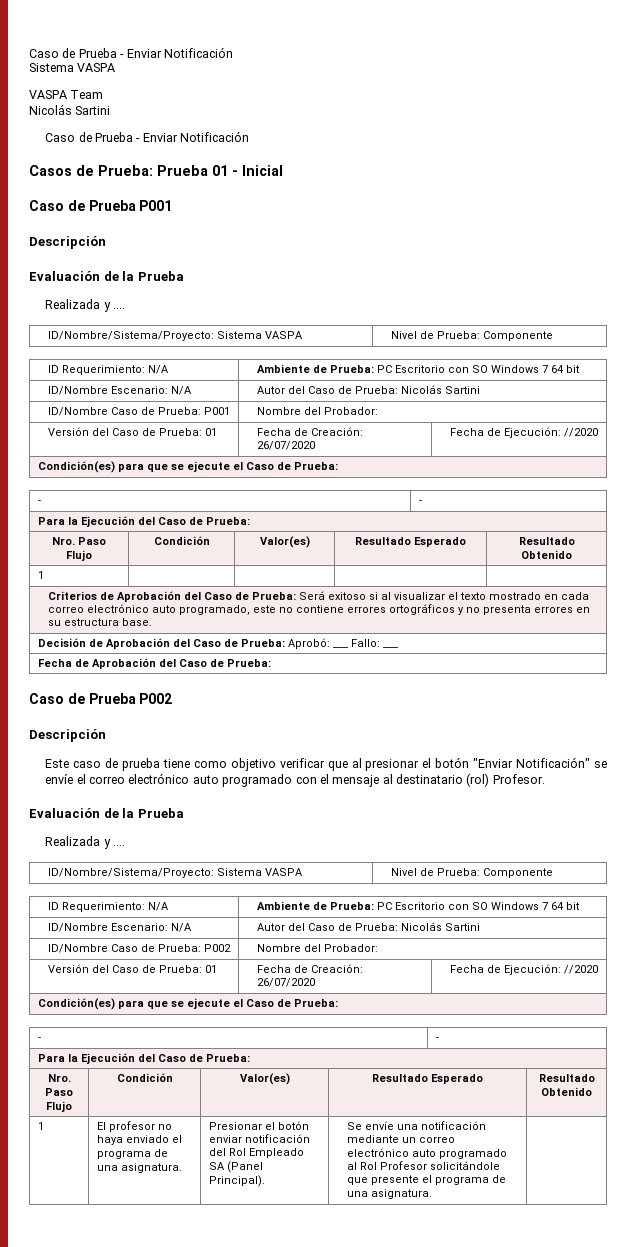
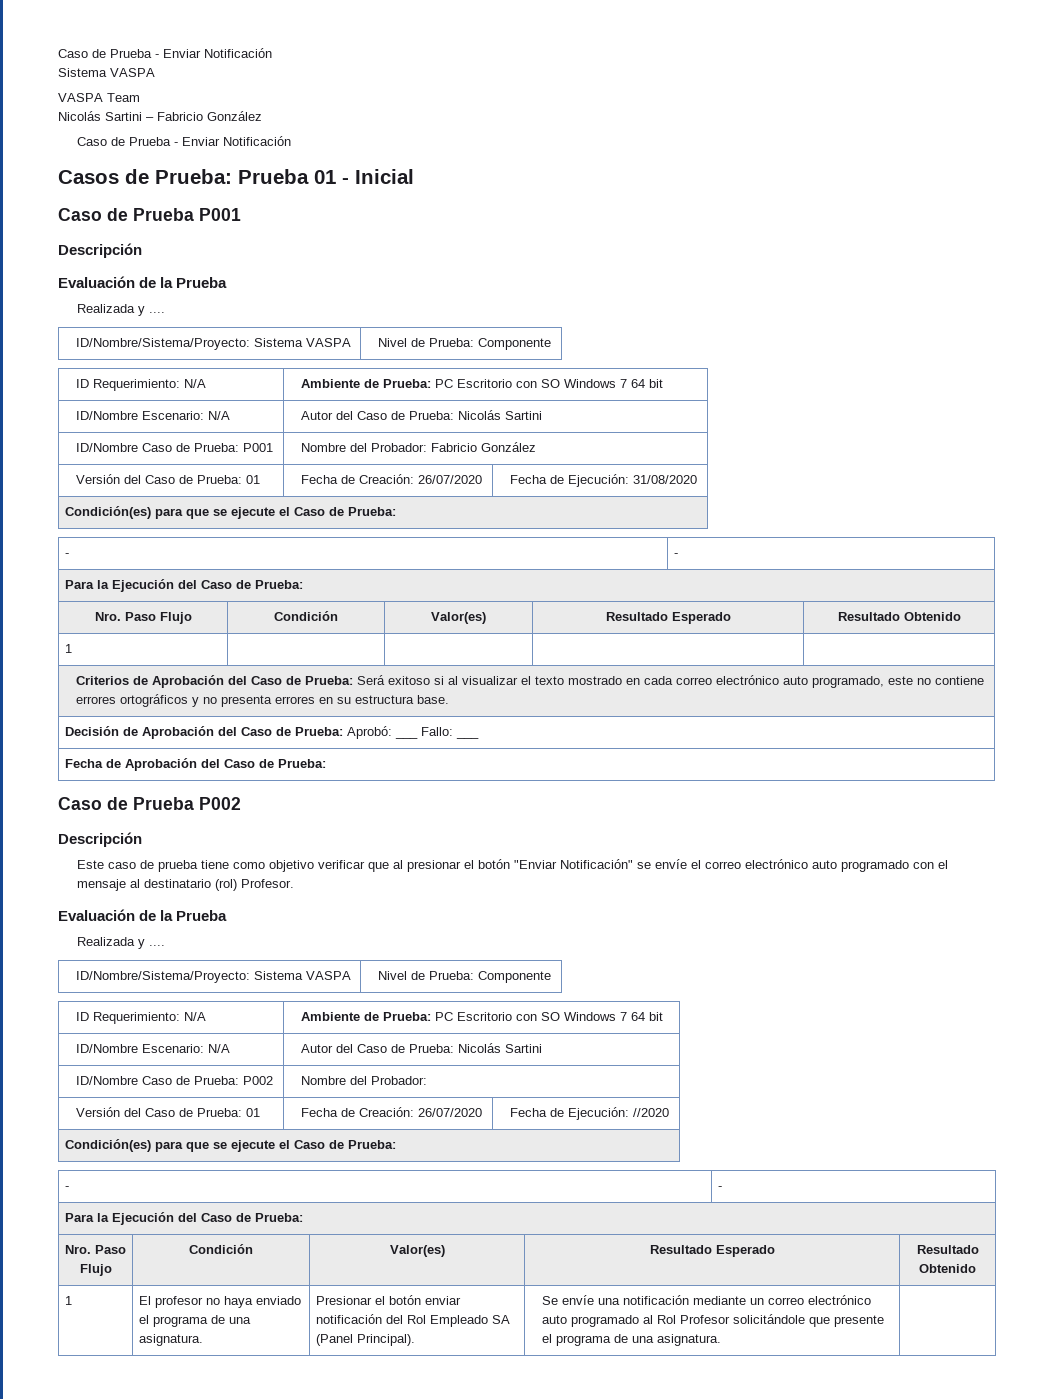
  VASPA Team
- Nicolás Sartini
+ Nicolás Sartini – Fabricio González
- ID/Nombre Caso de Prueba: P001 | Nombre del Probador:
- Versión del Caso de Prueba: 01 | Fecha de Creación: 26/07/2020 | Fecha de Ejecución: //2020
+ ID/Nombre Caso de Prueba: P001 | Nombre del Probador: Fabricio González
+ Versión del Caso de Prueba: 01 | Fecha de Creación: 26/07/2020 | Fecha de Ejecución: 31/08/2020

